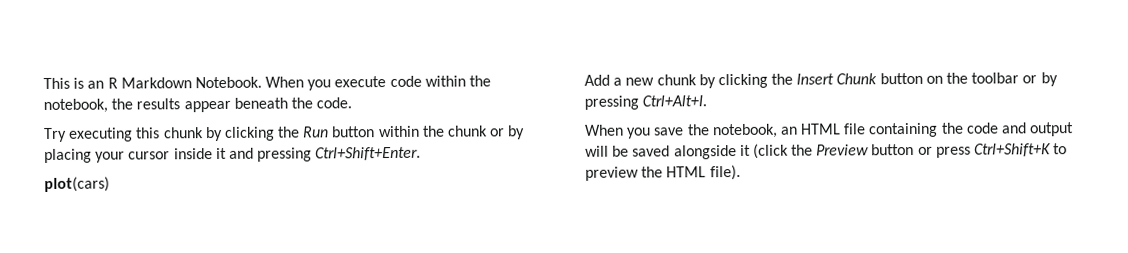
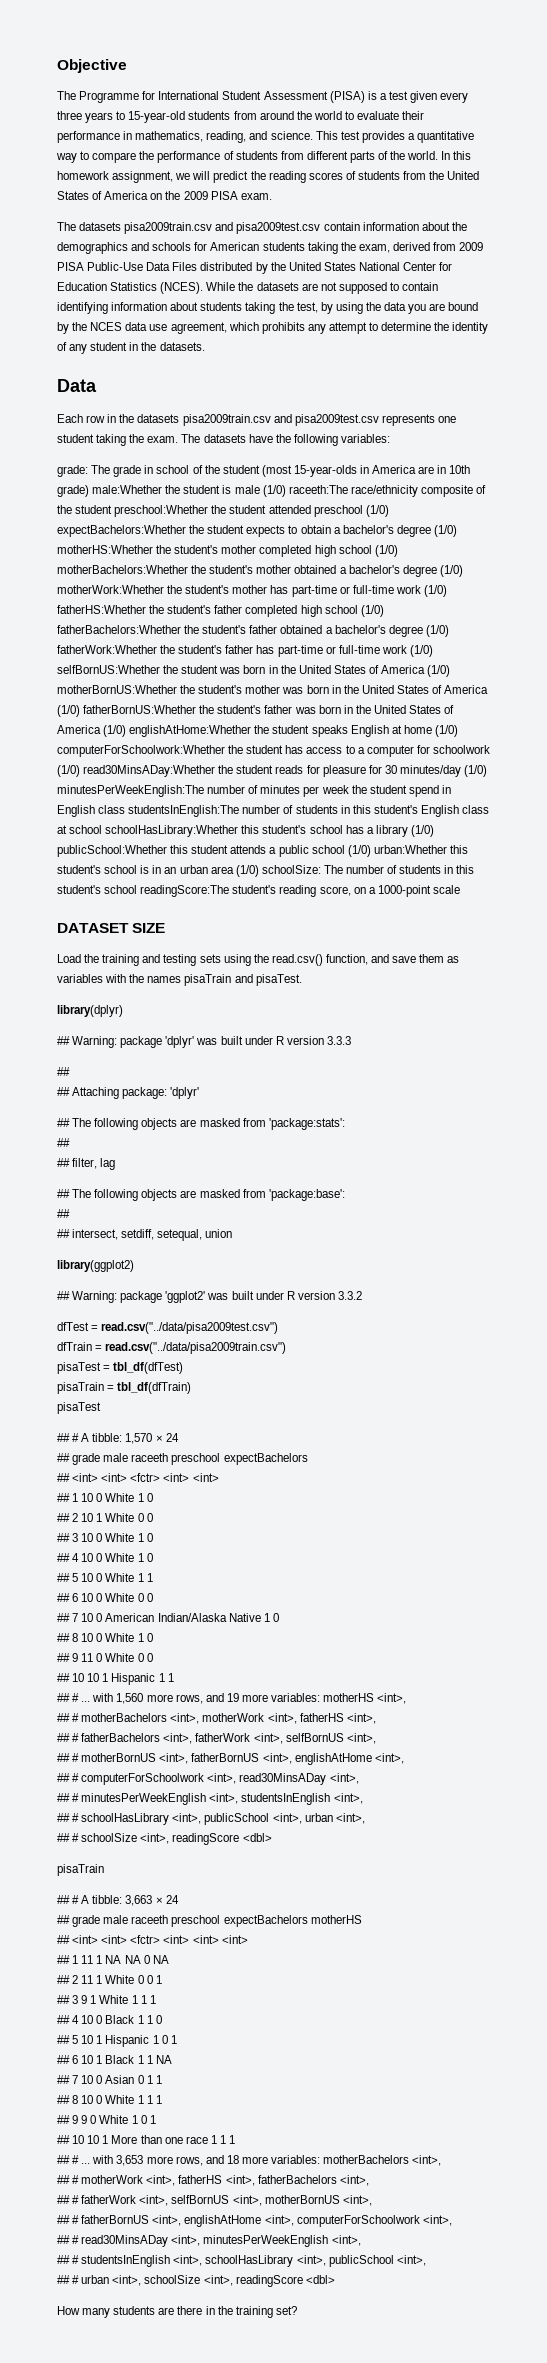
- This is an R Markdown Notebook. When you execute code within the notebook, the results appear beneath the code.
- Try executing this chunk by clicking the Run button within the chunk or by placing your cursor inside it and pressing Ctrl+Shift+Enter.
- plot(cars)
- Add a new chunk by clicking the Insert Chunk button on the toolbar or by pressing Ctrl+Alt+I.
- When you save the notebook, an HTML file containing the code and output will be saved alongside it (click the Preview button or press Ctrl+Shift+K to preview the HTML file).
+ Objective
+ The Programme for International Student Assessment (PISA) is a test given every three years to 15-year-old students from around the world to evaluate their performance in mathematics, reading, and science. This test provides a quantitative way to compare the performance of students from different parts of the world. In this homework assignment, we will predict the reading scores of students from the United States of America on the 2009 PISA exam.
+ The datasets pisa2009train.csv and pisa2009test.csv contain information about the demographics and schools for American students taking the exam, derived from 2009 PISA Public-Use Data Files distributed by the United States National Center for Education Statistics (NCES). While the datasets are not supposed to contain identifying information about students taking the test, by using the data you are bound by the NCES data use agreement, which prohibits any attempt to determine the identity of any student in the datasets.
+ Data
+ Each row in the datasets pisa2009train.csv and pisa2009test.csv represents one student taking the exam. The datasets have the following variables:
+ grade: The grade in school of the student (most 15-year-olds in America are in 10th grade) male:Whether the student is male (1/0) raceeth:The race/ethnicity composite of the student preschool:Whether the student attended preschool (1/0) expectBachelors:Whether the student expects to obtain a bachelor's degree (1/0) motherHS:Whether the student's mother completed high school (1/0) motherBachelors:Whether the student's mother obtained a bachelor's degree (1/0) motherWork:Whether the student's mother has part-time or full-time work (1/0) fatherHS:Whether the student's father completed high school (1/0) fatherBachelors:Whether the student's father obtained a bachelor's degree (1/0) fatherWork:Whether the student's father has part-time or full-time work (1/0) selfBornUS:Whether the student was born in the United States of America (1/0) motherBornUS:Whether the student's mother was born in the United States of America (1/0) fatherBornUS:Whether the student's father was born in the United States of America (1/0) englishAtHome:Whether the student speaks English at home (1/0) computerForSchoolwork:Whether the student has access to a computer for schoolwork (1/0) read30MinsADay:Whether the student reads for pleasure for 30 minutes/day (1/0) minutesPerWeekEnglish:The number of minutes per week the student spend in English class studentsInEnglish:The number of students in this student's English class at school schoolHasLibrary:Whether this student's school has a library (1/0) publicSchool:Whether this student attends a public school (1/0) urban:Whether this student's school is in an urban area (1/0) schoolSize: The number of students in this student's school readingScore:The student's reading score, on a 1000-point scale
+ DATASET SIZE
+ Load the training and testing sets using the read.csv() function, and save them as variables with the names pisaTrain and pisaTest.
+ library(dplyr)
+ ## Warning: package 'dplyr' was built under R version 3.3.3
+ ##
+ ## Attaching package: 'dplyr'
+ ## The following objects are masked from 'package:stats':
+ ##
+ ## filter, lag
+ ## The following objects are masked from 'package:base':
+ ##
+ ## intersect, setdiff, setequal, union
+ library(ggplot2)
+ ## Warning: package 'ggplot2' was built under R version 3.3.2
+ dfTest = read.csv("../data/pisa2009test.csv")
+ dfTrain = read.csv("../data/pisa2009train.csv")
+ pisaTest = tbl_df(dfTest)
+ pisaTrain = tbl_df(dfTrain)
+ pisaTest
+ ## # A tibble: 1,570 × 24
+ ## grade male raceeth preschool expectBachelors
+ ## <int> <int> <fctr> <int> <int>
+ ## 1 10 0 White 1 0
+ ## 2 10 1 White 0 0
+ ## 3 10 0 White 1 0
+ ## 4 10 0 White 1 0
+ ## 5 10 0 White 1 1
+ ## 6 10 0 White 0 0
+ ## 7 10 0 American Indian/Alaska Native 1 0
+ ## 8 10 0 White 1 0
+ ## 9 11 0 White 0 0
+ ## 10 10 1 Hispanic 1 1
+ ## # ... with 1,560 more rows, and 19 more variables: motherHS <int>,
+ ## # motherBachelors <int>, motherWork <int>, fatherHS <int>,
+ ## # fatherBachelors <int>, fatherWork <int>, selfBornUS <int>,
+ ## # motherBornUS <int>, fatherBornUS <int>, englishAtHome <int>,
+ ## # computerForSchoolwork <int>, read30MinsADay <int>,
+ ## # minutesPerWeekEnglish <int>, studentsInEnglish <int>,
+ ## # schoolHasLibrary <int>, publicSchool <int>, urban <int>,
+ ## # schoolSize <int>, readingScore <dbl>
+ pisaTrain
+ ## # A tibble: 3,663 × 24
+ ## grade male raceeth preschool expectBachelors motherHS
+ ## <int> <int> <fctr> <int> <int> <int>
+ ## 1 11 1 NA NA 0 NA
+ ## 2 11 1 White 0 0 1
+ ## 3 9 1 White 1 1 1
+ ## 4 10 0 Black 1 1 0
+ ## 5 10 1 Hispanic 1 0 1
+ ## 6 10 1 Black 1 1 NA
+ ## 7 10 0 Asian 0 1 1
+ ## 8 10 0 White 1 1 1
+ ## 9 9 0 White 1 0 1
+ ## 10 10 1 More than one race 1 1 1
+ ## # ... with 3,653 more rows, and 18 more variables: motherBachelors <int>,
+ ## # motherWork <int>, fatherHS <int>, fatherBachelors <int>,
+ ## # fatherWork <int>, selfBornUS <int>, motherBornUS <int>,
+ ## # fatherBornUS <int>, englishAtHome <int>, computerForSchoolwork <int>,
+ ## # read30MinsADay <int>, minutesPerWeekEnglish <int>,
+ ## # studentsInEnglish <int>, schoolHasLibrary <int>, publicSchool <int>,
+ ## # urban <int>, schoolSize <int>, readingScore <dbl>
+ How many students are there in the training set?

